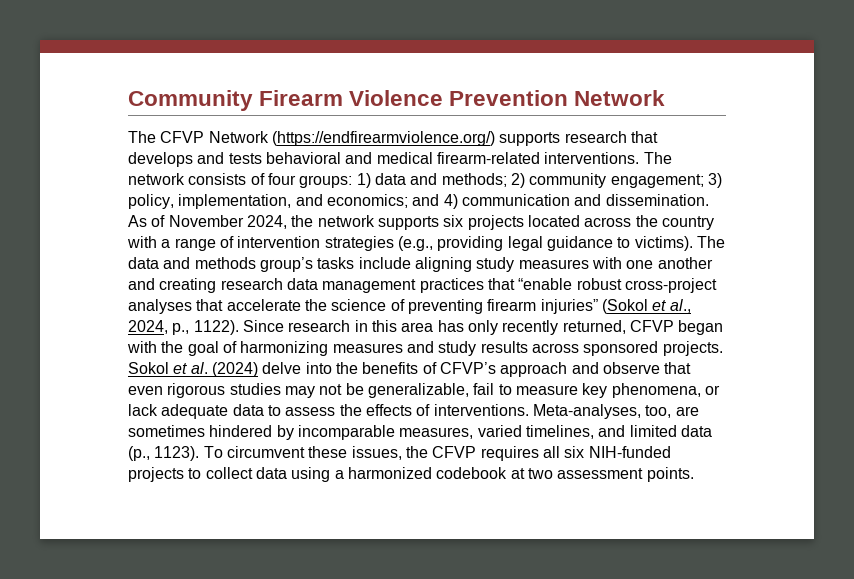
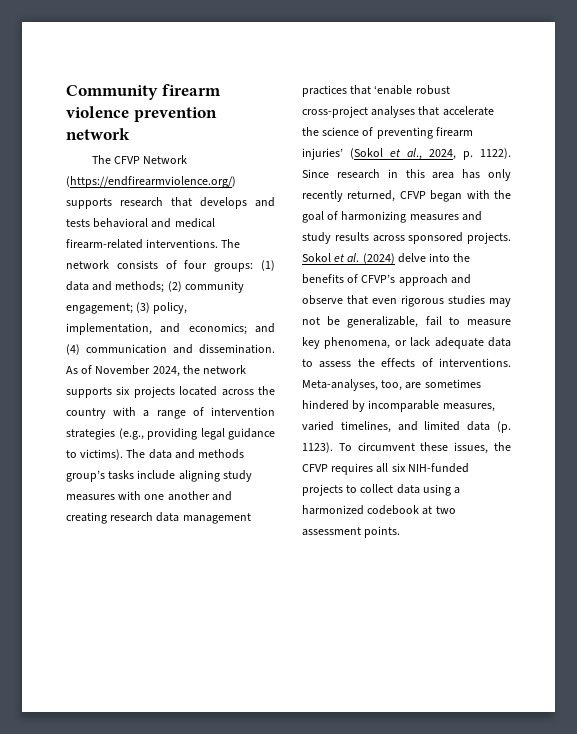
- Community Firearm Violence Prevention Network
+ Community firearm violence prevention network
- The network consists of four groups: 1) data and methods; 2) community engagement; 3) policy, implementation, and economics; and 4) communication and dissemination.
+ The network consists of four groups: (1) data and methods; (2) community engagement; (3) policy, implementation, and economics; and (4) communication and dissemination.
- The data and methods group’s tasks include aligning study measures with one another and creating research data management practices that “enable robust cross-project analyses that accelerate the science of preventing firearm injuries” (Sokol et al., 2024, p., 1122).
+ The data and methods group’s tasks include aligning study measures with one another and creating research data management practices that ‘enable robust cross-project analyses that accelerate the science of preventing firearm injuries’ (Sokol et al., 2024, p. 1122).
- Meta-analyses, too, are sometimes hindered by incomparable measures, varied timelines, and limited data (p., 1123).
+ Meta-analyses, too, are sometimes hindered by incomparable measures, varied timelines, and limited data (p. 1123).

